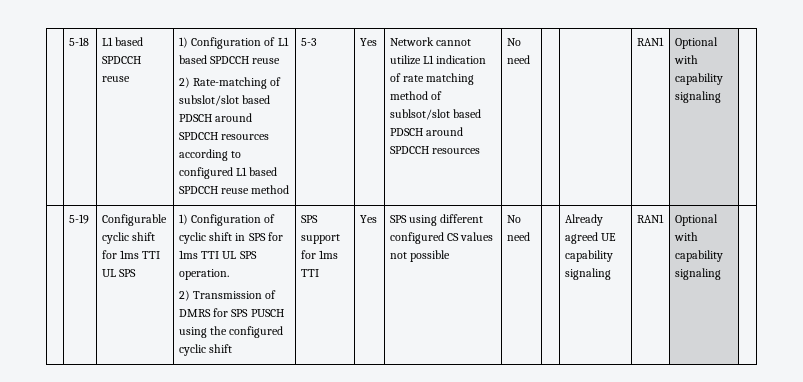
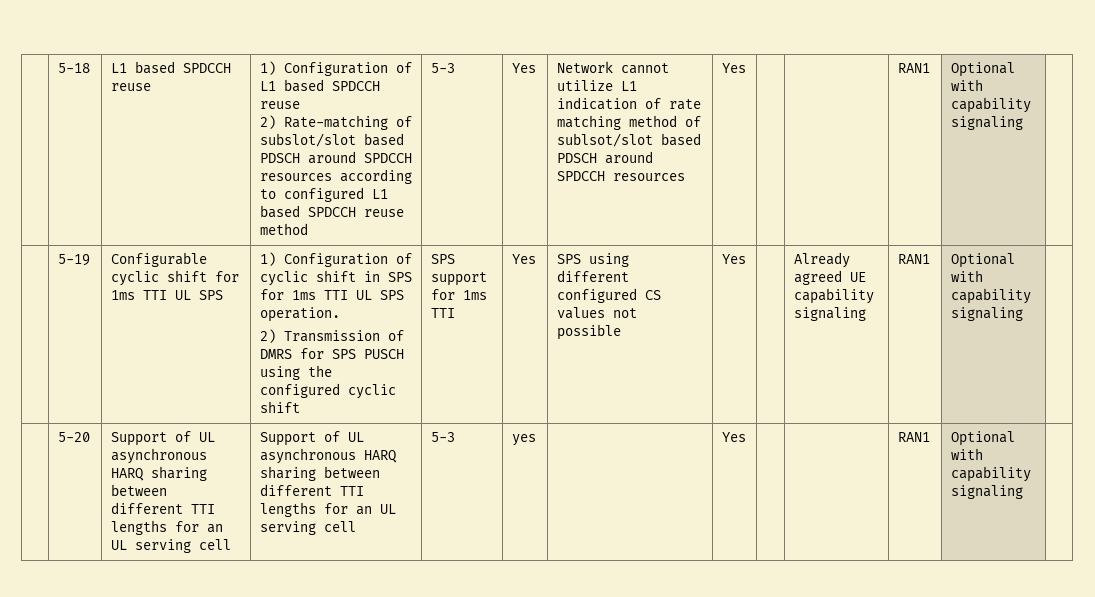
- Network cannot utilize L1 indication of rate matching method of sublsot/slot based PDSCH around SPDCCH resources | No need
+ Network cannot utilize L1 indication of rate matching method of sublsot/slot based PDSCH around SPDCCH resources | Yes
- SPS using different configured CS values not possible | No need
+ SPS using different configured CS values not possible | Yes
+ | 5-20 | Support of UL asynchronous HARQ sharing between different TTI lengths for an UL serving cell | Support of UL asynchronous HARQ sharing between different TTI lengths for an UL serving cell | 5-3 | yes | | Yes | | | RAN1 | Optional with capability signaling |

